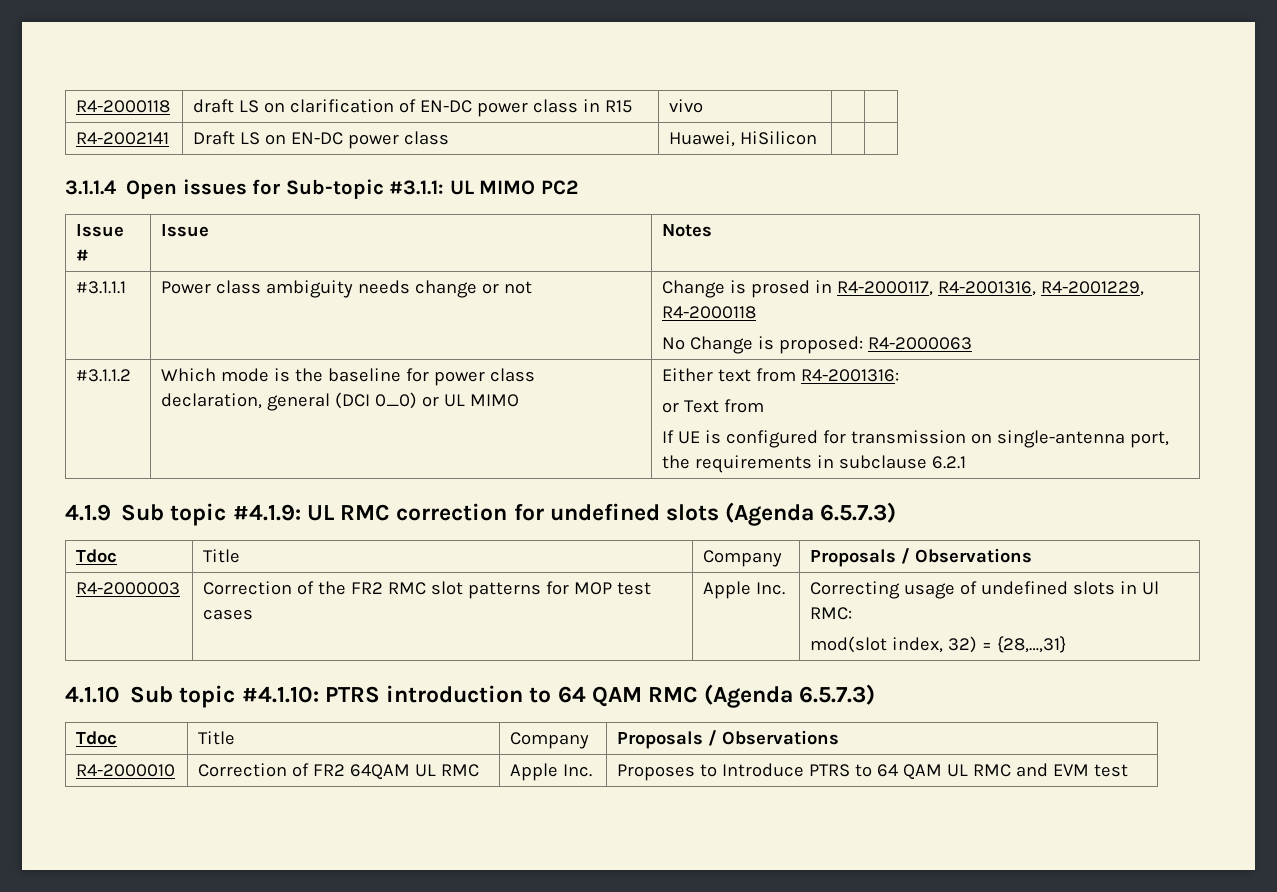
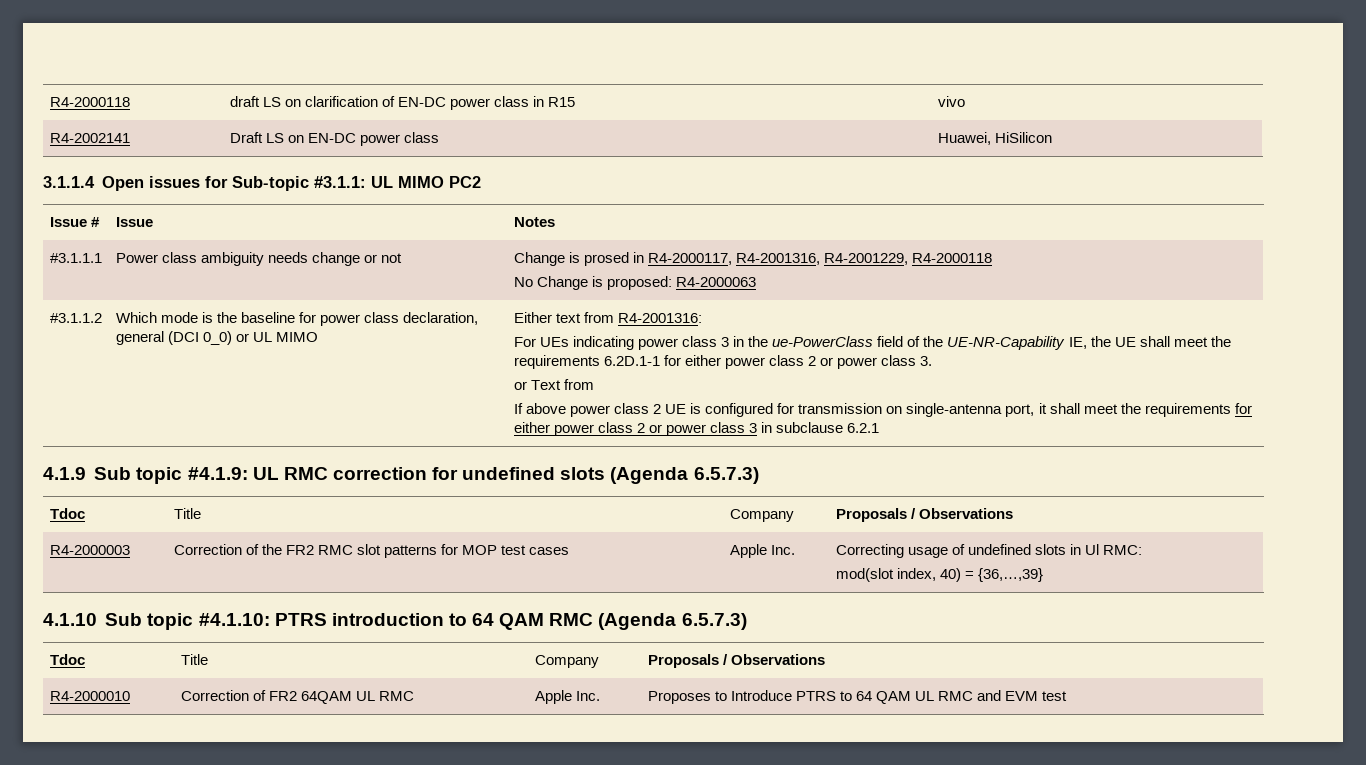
+ For UEs indicating power class 3 in the ue-PowerClass field of the UE-NR-Capability IE, the UE shall meet the requirements 6.2D.1-1 for either power class 2 or power class 3.
- If UE is configured for transmission on single-antenna port, the requirements in subclause 6.2.1
+ If above power class 2 UE is configured for transmission on single-antenna port, it shall meet the requirements for either power class 2 or power class 3 in subclause 6.2.1
  R4-2000003 | Correction of the FR2 RMC slot patterns for MOP test cases | Apple Inc. | Correcting usage of undefined slots in Ul RMC:
- mod(slot index, 32) = {28,…,31}
+ mod(slot index, 40) = {36,…,39}

